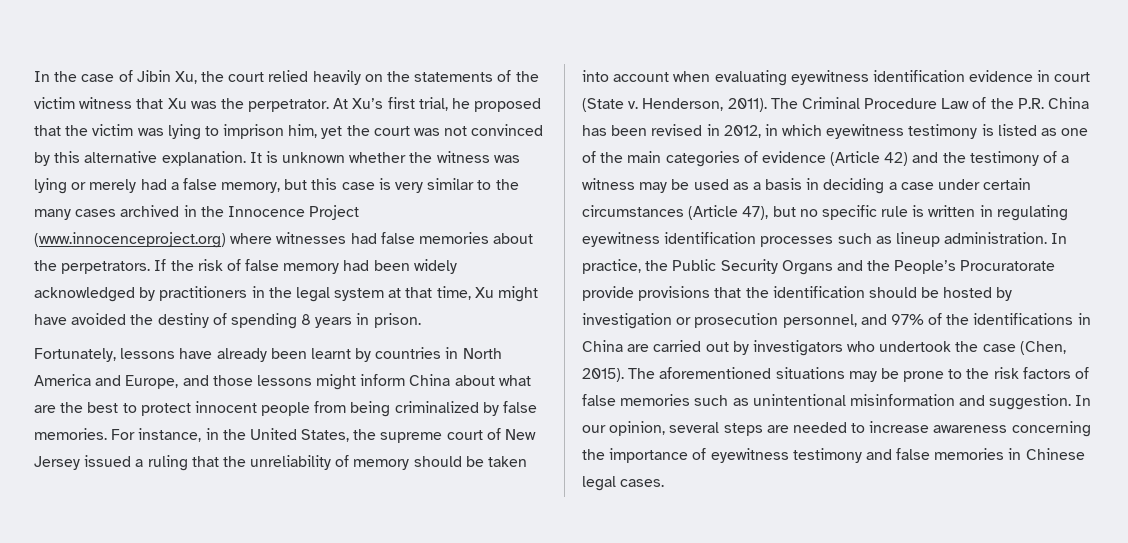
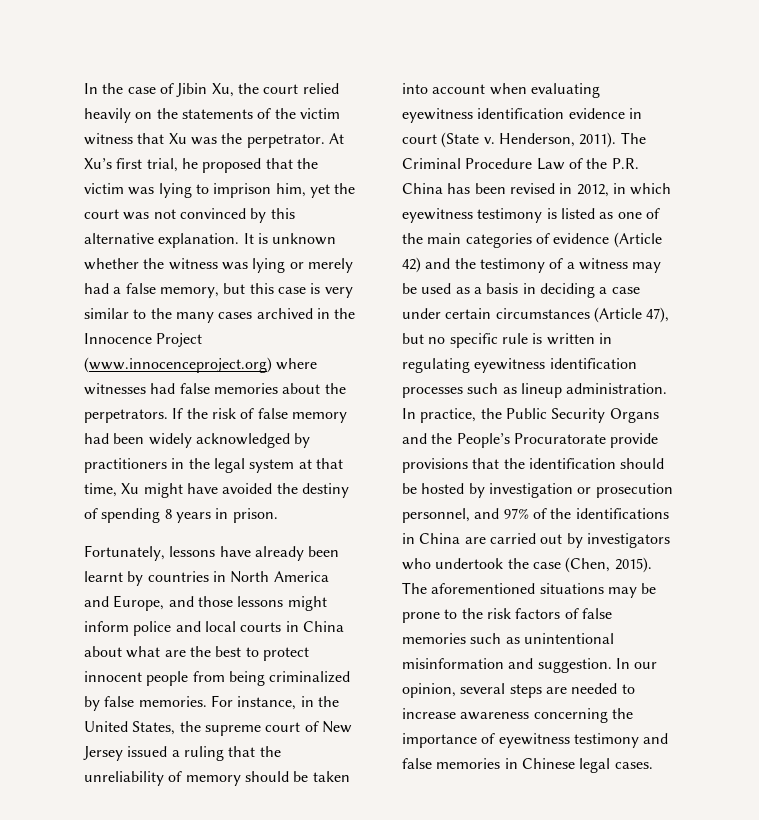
- Fortunately, lessons have already been learnt by countries in North America and Europe, and those lessons might inform China about what are the best to protect innocent people from being criminalized by false memories.
+ Fortunately, lessons have already been learnt by countries in North America and Europe, and those lessons might inform police and local courts in China about what are the best to protect innocent people from being criminalized by false memories.

